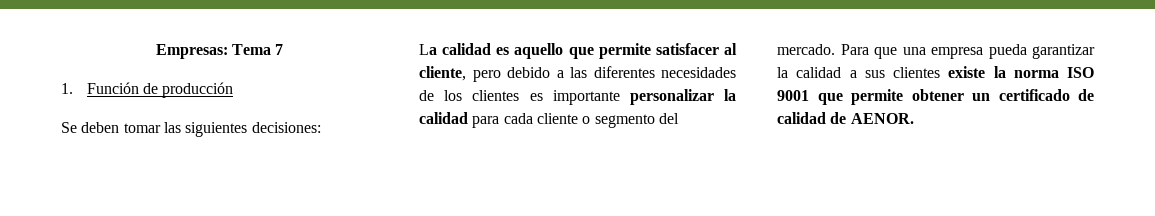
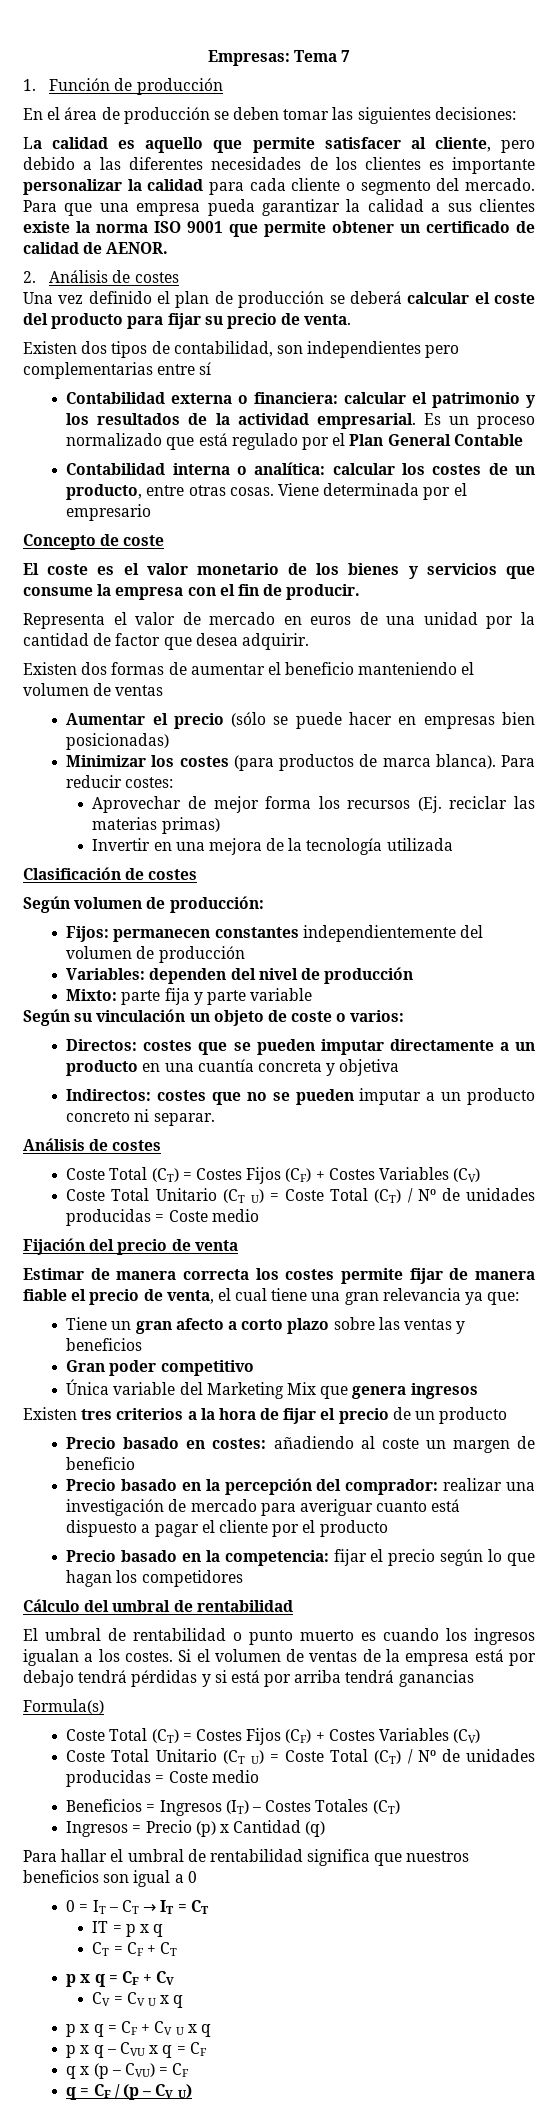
- Se deben tomar las siguientes decisiones:
+ En el área de producción se deben tomar las siguientes decisiones:
+ 2. Análisis de costes
+ Una vez definido el plan de producción se deberá calcular el coste del producto para fijar su precio de venta.
+ Existen dos tipos de contabilidad, son independientes pero complementarias entre sí
+ Contabilidad externa o financiera: calcular el patrimonio y los resultados de la actividad empresarial. Es un proceso normalizado que está regulado por el Plan General Contable
+ Contabilidad interna o analítica: calcular los costes de un producto, entre otras cosas. Viene determinada por el empresario
+ Concepto de coste
+ El coste es el valor monetario de los bienes y servicios que consume la empresa con el fin de producir.
+ Representa el valor de mercado en euros de una unidad por la cantidad de factor que desea adquirir.
+ Existen dos formas de aumentar el beneficio manteniendo el volumen de ventas
+ Aumentar el precio (sólo se puede hacer en empresas bien posicionadas)
+ Minimizar los costes (para productos de marca blanca). Para reducir costes:
+ Aprovechar de mejor forma los recursos (Ej. reciclar las materias primas)
+ Invertir en una mejora de la tecnología utilizada
+ Clasificación de costes
+ Según volumen de producción:
+ Fijos: permanecen constantes independientemente del volumen de producción
+ Variables: dependen del nivel de producción
+ Mixto: parte fija y parte variable
+ Según su vinculación un objeto de coste o varios:
+ Directos: costes que se pueden imputar directamente a un producto en una cuantía concreta y objetiva
+ Indirectos: costes que no se pueden imputar a un producto concreto ni separar.
+ Análisis de costes
+ Coste Total (CT) = Costes Fijos (CF) + Costes Variables (CV)
+ Coste Total Unitario (CT U) = Coste Total (CT) / Nº de unidades producidas = Coste medio
+ Fijación del precio de venta
+ Estimar de manera correcta los costes permite fijar de manera fiable el precio de venta, el cual tiene una gran relevancia ya que:
+ Tiene un gran afecto a corto plazo sobre las ventas y beneficios
+ Gran poder competitivo
+ Única variable del Marketing Mix que genera ingresos
+ Existen tres criterios a la hora de fijar el precio de un producto
+ Precio basado en costes: añadiendo al coste un margen de beneficio
+ Precio basado en la percepción del comprador: realizar una investigación de mercado para averiguar cuanto está dispuesto a pagar el cliente por el producto
+ Precio basado en la competencia: fijar el precio según lo que hagan los competidores
+ Cálculo del umbral de rentabilidad
+ El umbral de rentabilidad o punto muerto es cuando los ingresos igualan a los costes. Si el volumen de ventas de la empresa está por debajo tendrá pérdidas y si está por arriba tendrá ganancias
+ Formula(s)
+ Coste Total (CT) = Costes Fijos (CF) + Costes Variables (CV)
+ Coste Total Unitario (CT U) = Coste Total (CT) / Nº de unidades producidas = Coste medio
+ Beneficios = Ingresos (IT) – Costes Totales (CT)
+ Ingresos = Precio (p) x Cantidad (q)
+ Para hallar el umbral de rentabilidad significa que nuestros beneficios son igual a 0
+ 0 = IT – CT → IT = CT
+ IT = p x q
+ CT = CF + CT
+ p x q = CF + CV
+ CV = CV U x q
+ p x q = CF + CV U x q
+ p x q – CVU x q = CF
+ q x (p – CVU) = CF
+ q = CF / (p – CV U)

